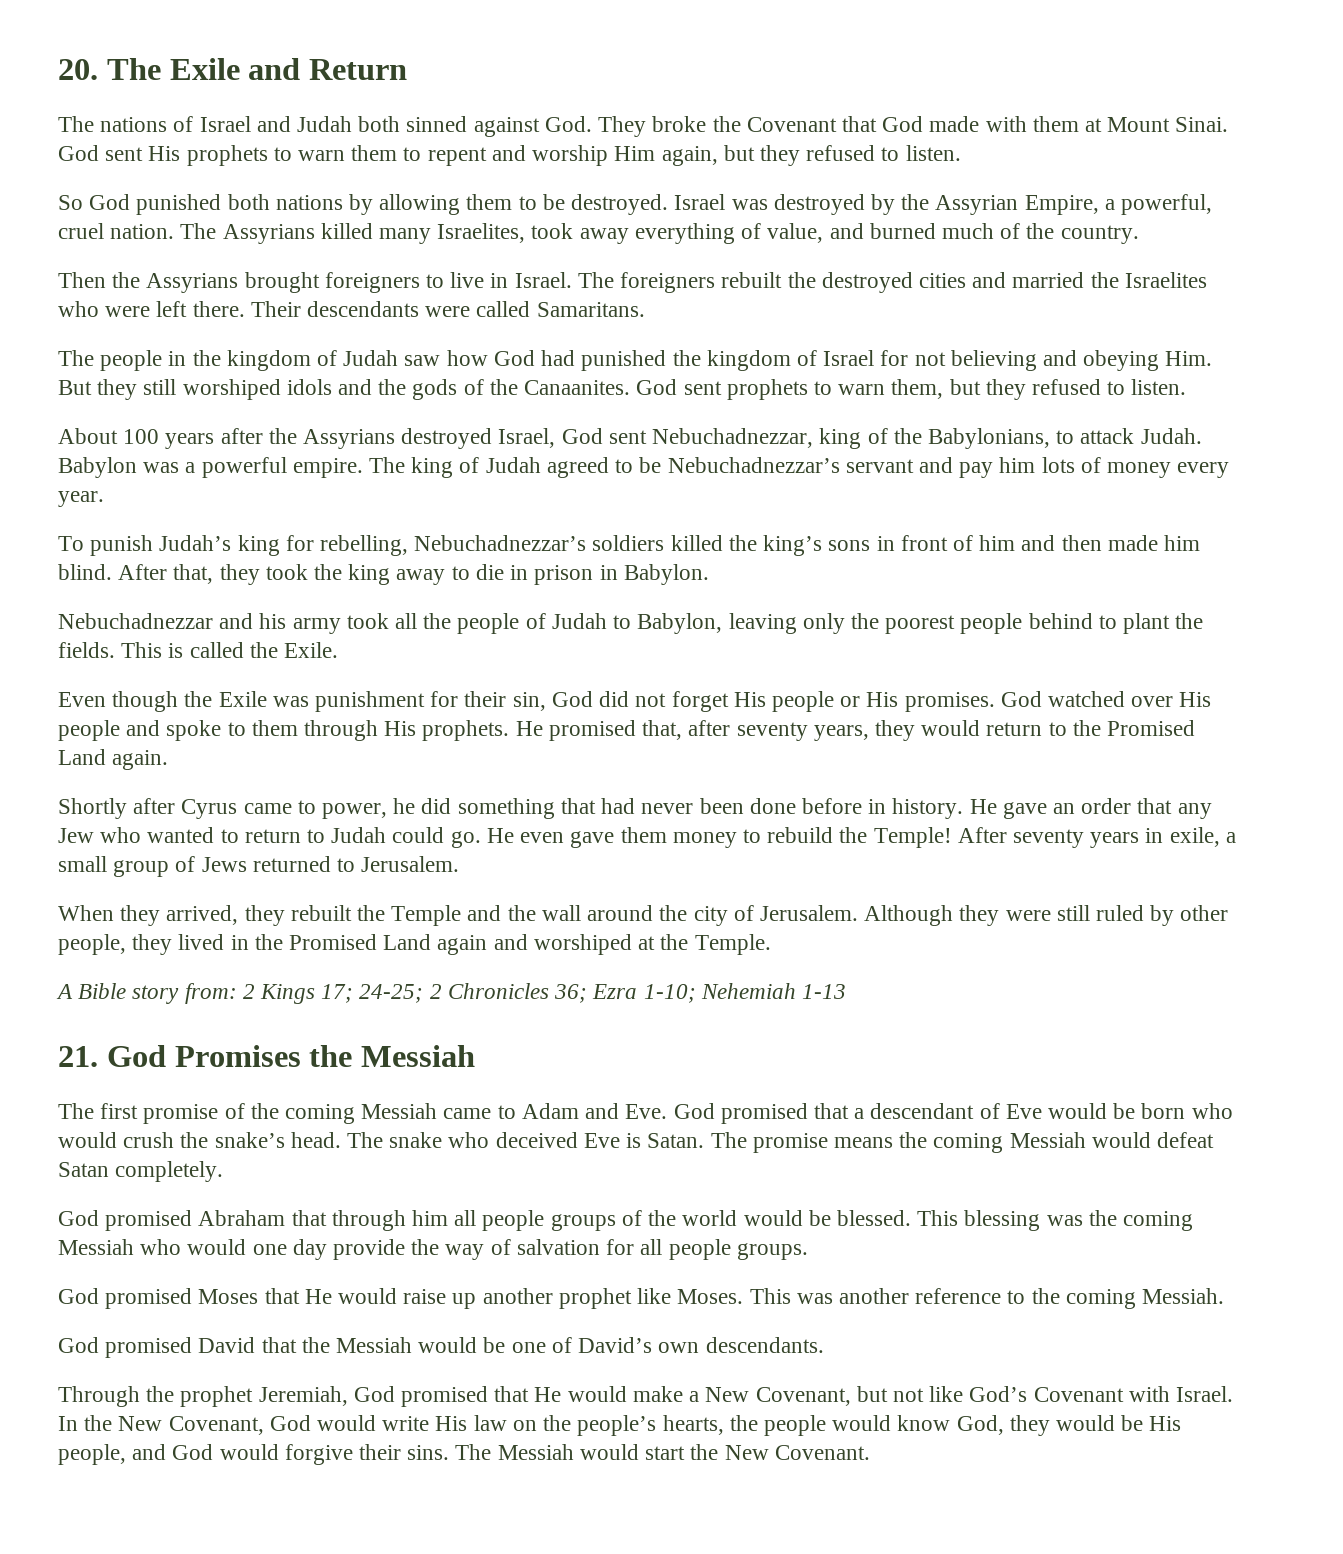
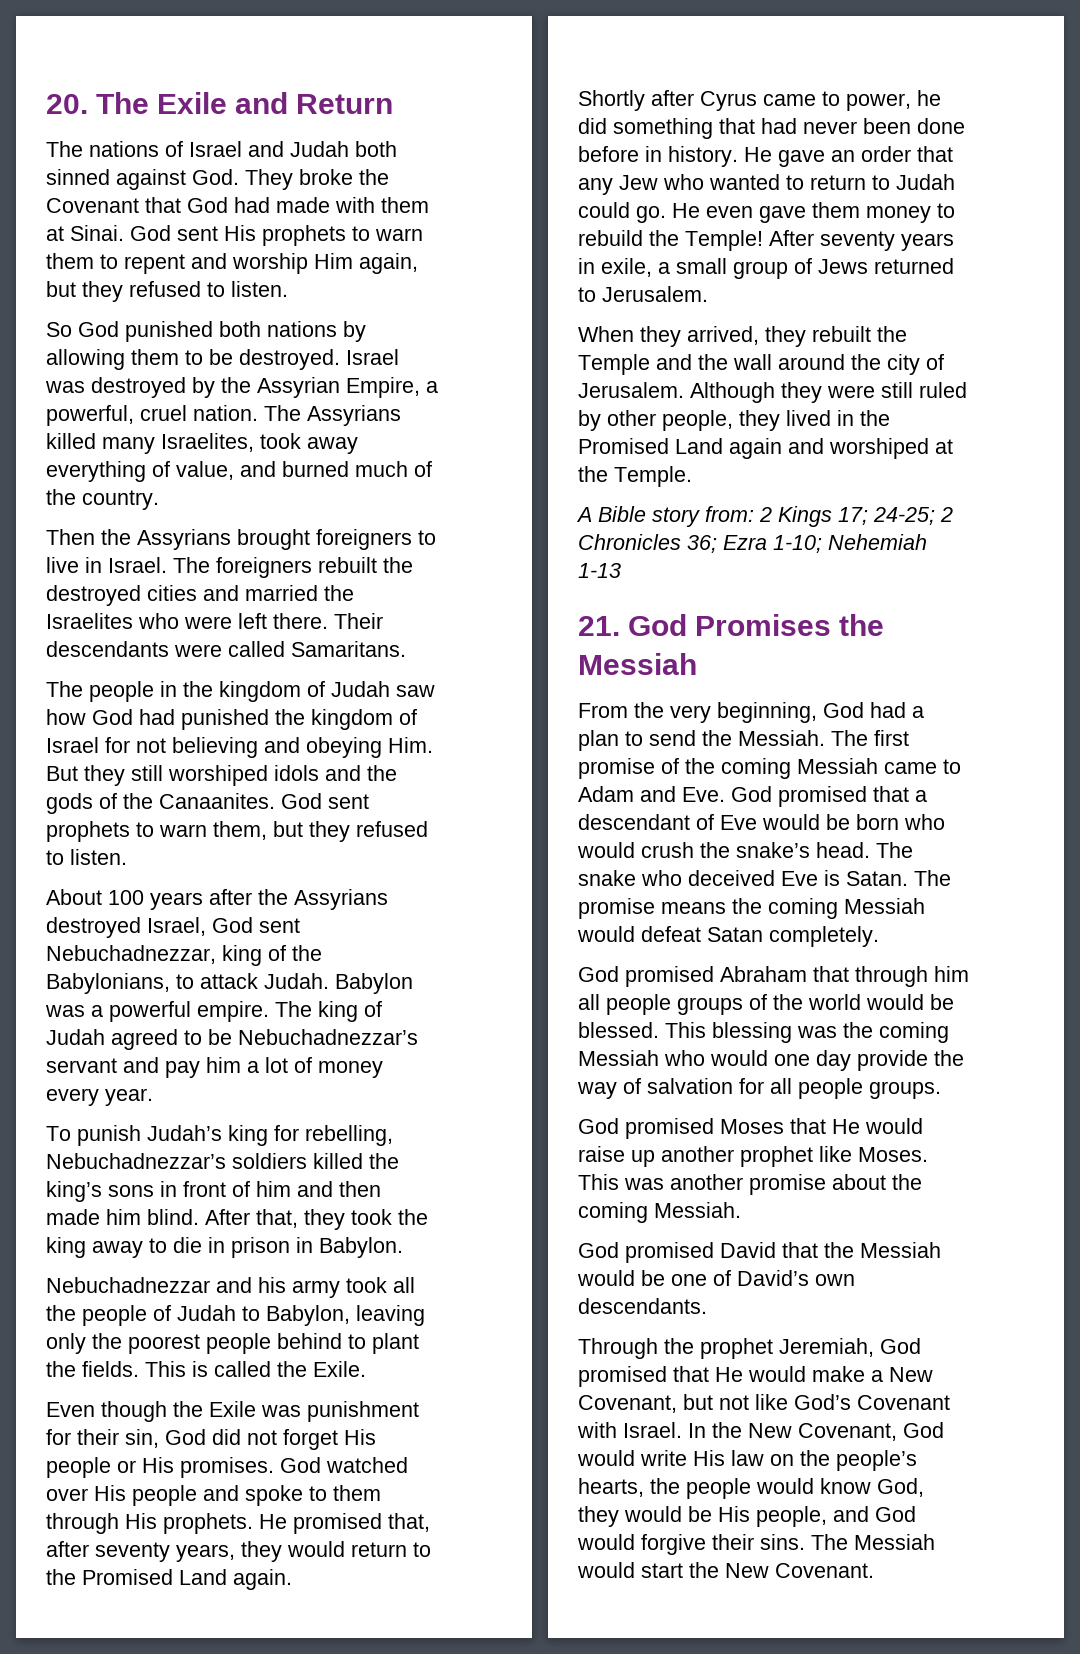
- The nations of Israel and Judah both sinned against God. They broke the Covenant that God made with them at Mount Sinai.
+ The nations of Israel and Judah both sinned against God. They broke the Covenant that God had made with them at Sinai.
- The king of Judah agreed to be Nebuchadnezzar’s servant and pay him lots of money every year.
+ The king of Judah agreed to be Nebuchadnezzar’s servant and pay him a lot of money every year.
+ From the very beginning, God had a plan to send the Messiah.
- This was another reference to the coming Messiah.
+ This was another promise about the coming Messiah.

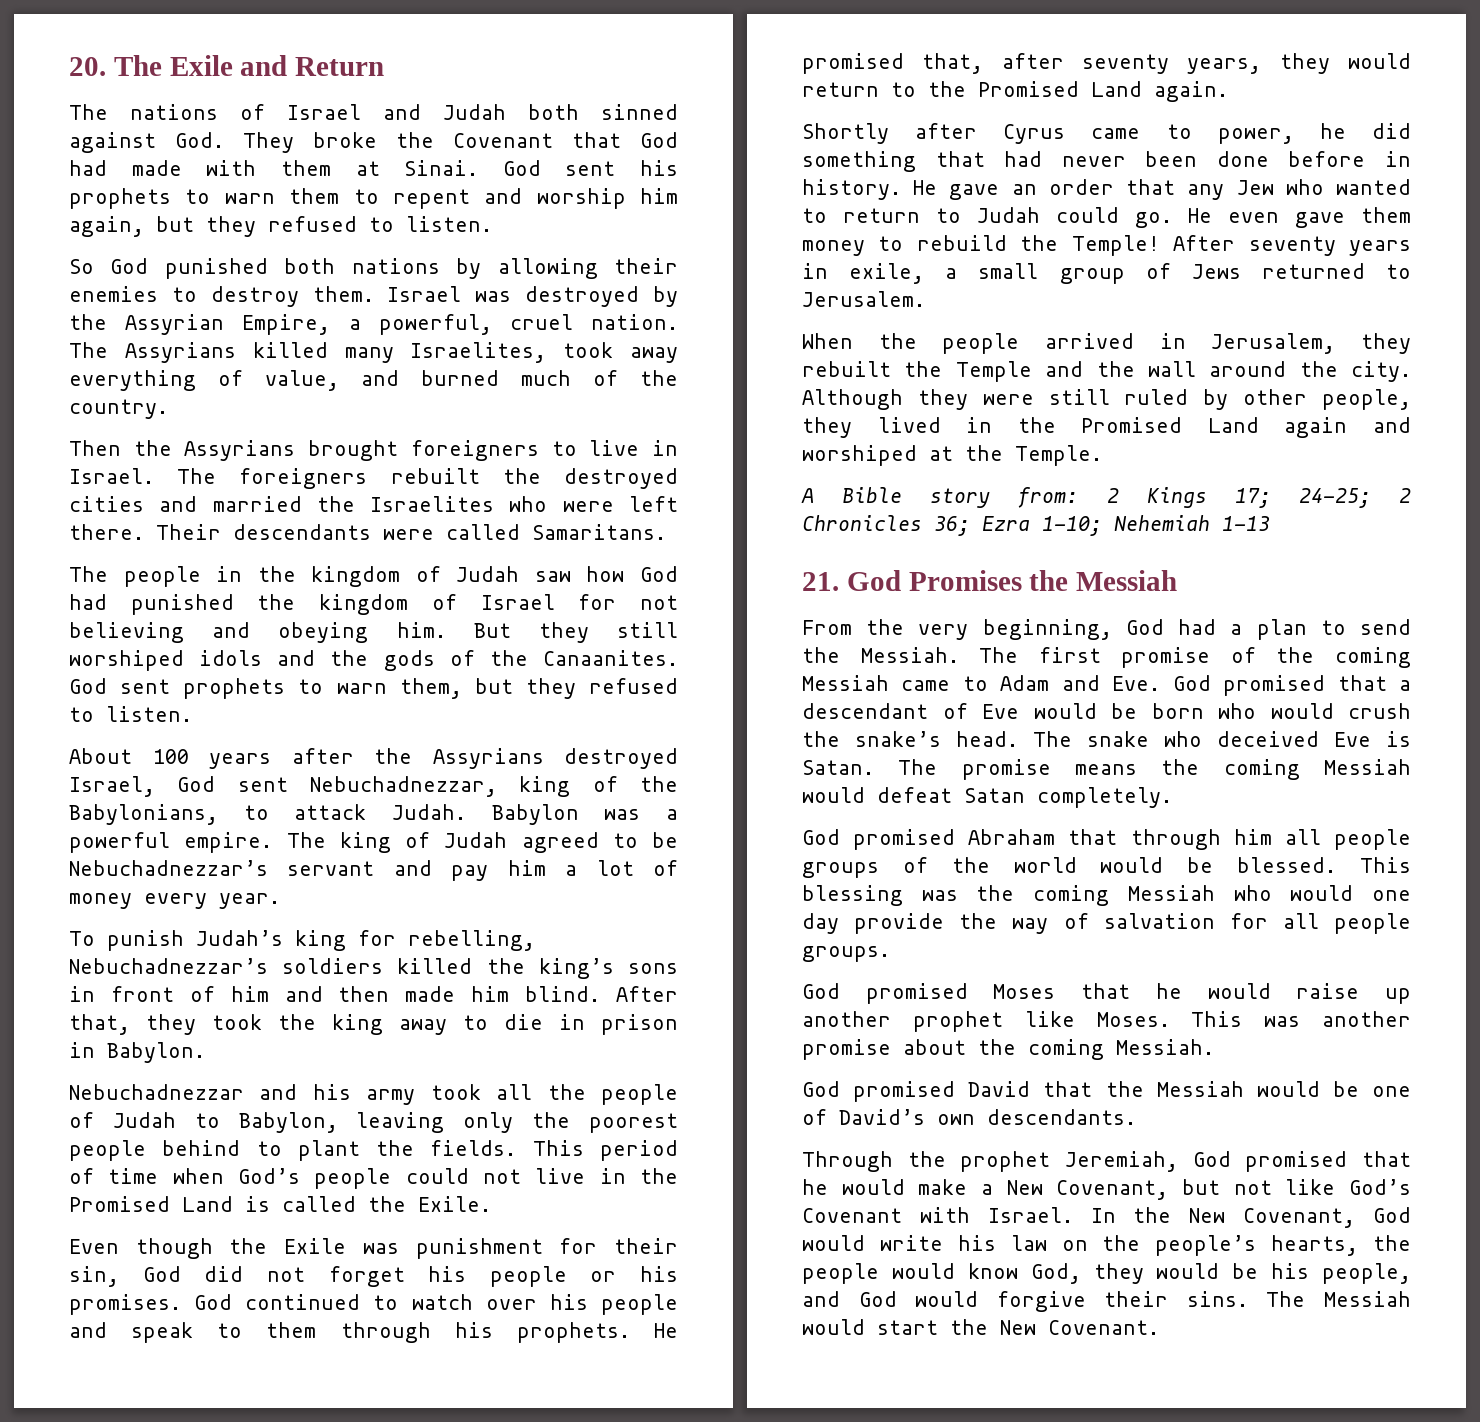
- God sent His prophets to warn them to repent and worship Him again, but they refused to listen.
+ God sent his prophets to warn them to repent and worship him again, but they refused to listen.
- So God punished both nations by allowing them to be destroyed.
+ So God punished both nations by allowing their enemies to destroy them.
- The people in the kingdom of Judah saw how God had punished the kingdom of Israel for not believing and obeying Him. But they still worshiped idols and the gods of the Canaanites.
+ The people in the kingdom of Judah saw how God had punished the kingdom of Israel for not believing and obeying him. But they still worshiped idols and the gods of the Canaanites.
- This is called the Exile.
+ This period of time when God’s people could not live in the Promised Land is called the Exile.
- Even though the Exile was punishment for their sin, God did not forget His people or His promises.
+ Even though the Exile was punishment for their sin, God did not forget his people or his promises.
- God watched over His people and spoke to them through His prophets.
+ God continued to watch over his people and speak to them through his prophets.
- When they arrived, they rebuilt the Temple and the wall around the city of Jerusalem.
+ When the people arrived in Jerusalem, they rebuilt the Temple and the wall around the city.
- God promised Moses that He would raise up another prophet like Moses.
+ God promised Moses that he would raise up another prophet like Moses.
- Through the prophet Jeremiah, God promised that He would make a New Covenant, but not like God’s Covenant with Israel.
+ Through the prophet Jeremiah, God promised that he would make a New Covenant, but not like God’s Covenant with Israel.
- In the New Covenant, God would write His law on the people’s hearts, the people would know God, they would be His people, and God would forgive their sins.
+ In the New Covenant, God would write his law on the people’s hearts, the people would know God, they would be his people, and God would forgive their sins.

